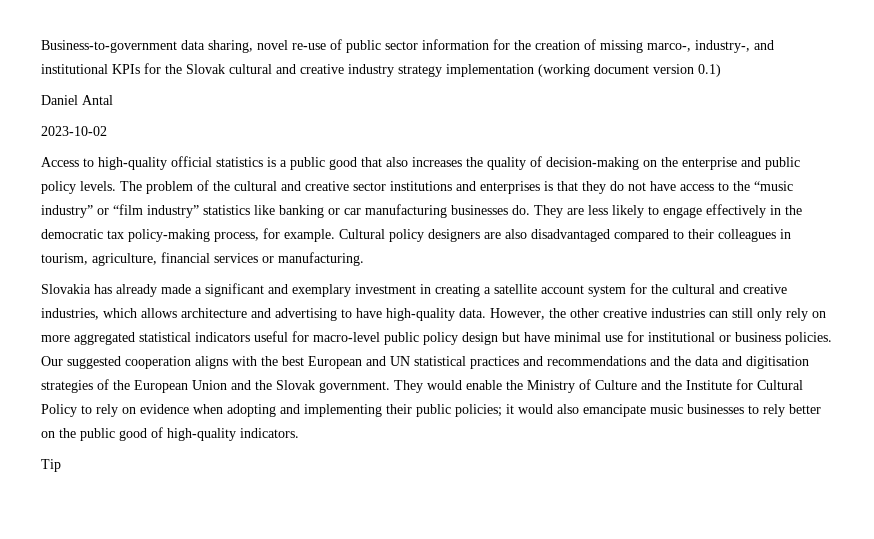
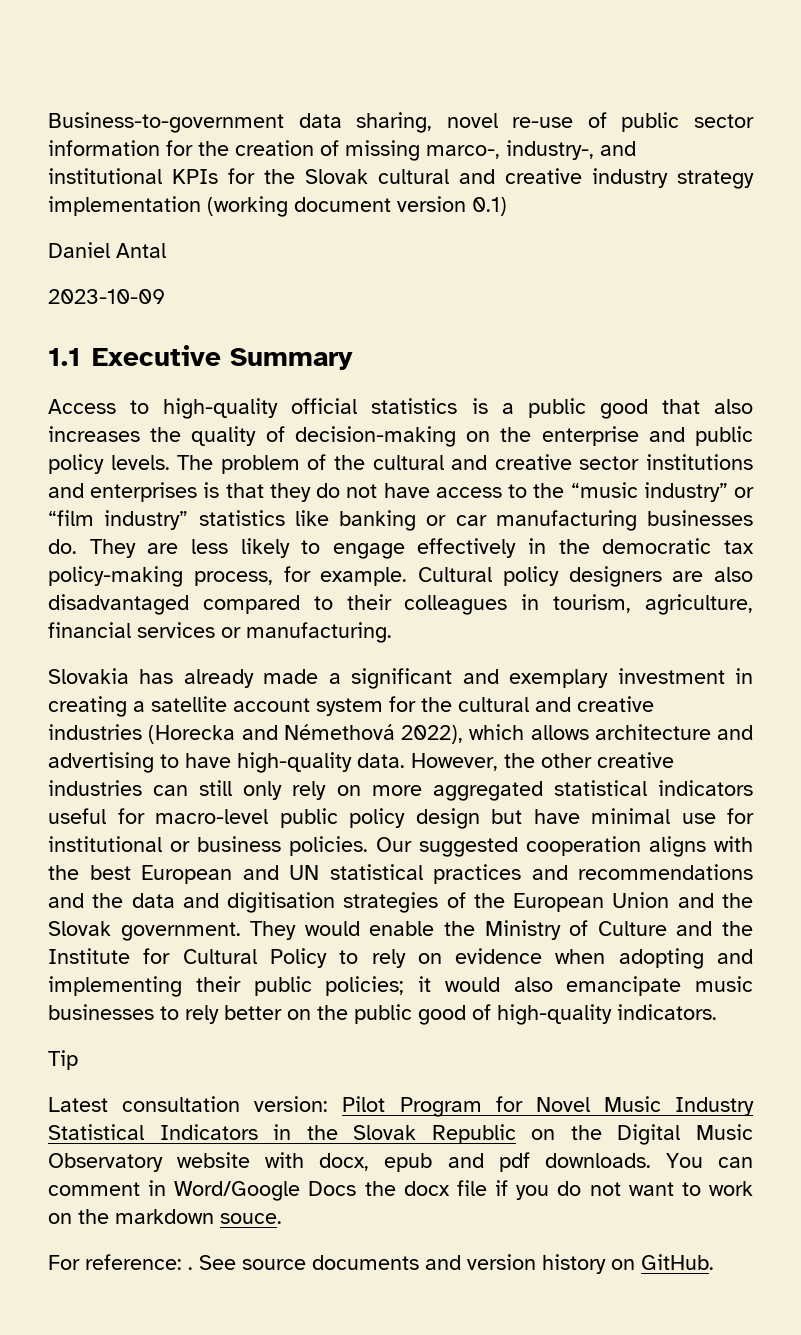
- 2023-10-02
+ 2023-10-09
+ 1.1 Executive Summary
- Slovakia has already made a significant and exemplary investment in creating a satellite account system for the cultural and creative industries, which allows architecture and advertising to have high-quality data.
+ Slovakia has already made a significant and exemplary investment in creating a satellite account system for the cultural and creative industries (Horecka and Némethová 2022), which allows architecture and advertising to have high-quality data.
+ Latest consultation version: Pilot Program for Novel Music Industry Statistical Indicators in the Slovak Republic on the Digital Music Observatory website with docx, epub and pdf downloads. You can comment in Word/Google Docs the docx file if you do not want to work on the markdown souce.
+ For reference: . See source documents and version history on GitHub.

